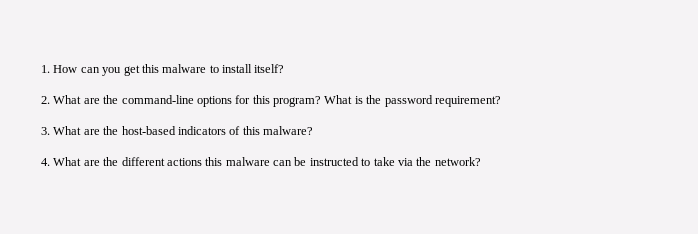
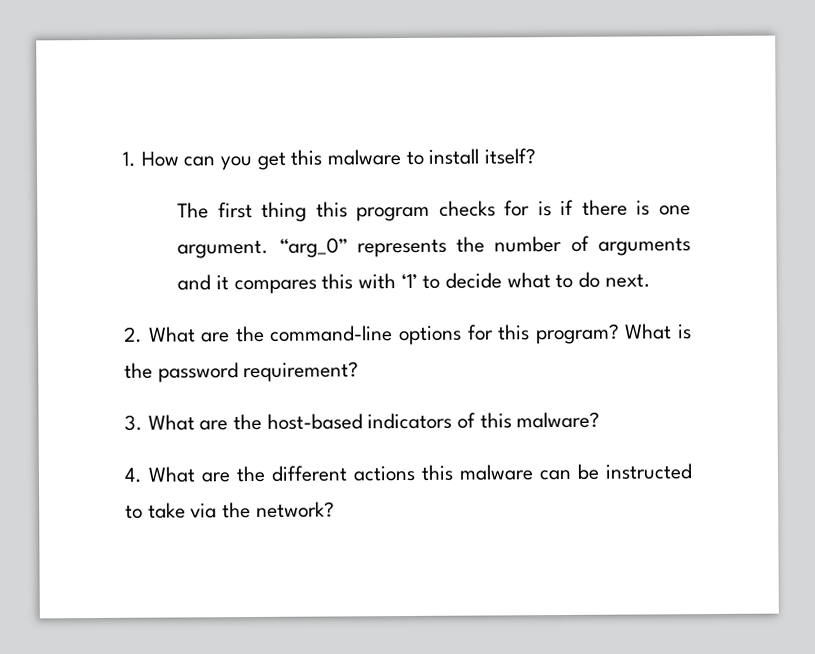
+ The first thing this program checks for is if there is one argument. “arg_0” represents the number of arguments and it compares this with ‘1’ to decide what to do next.

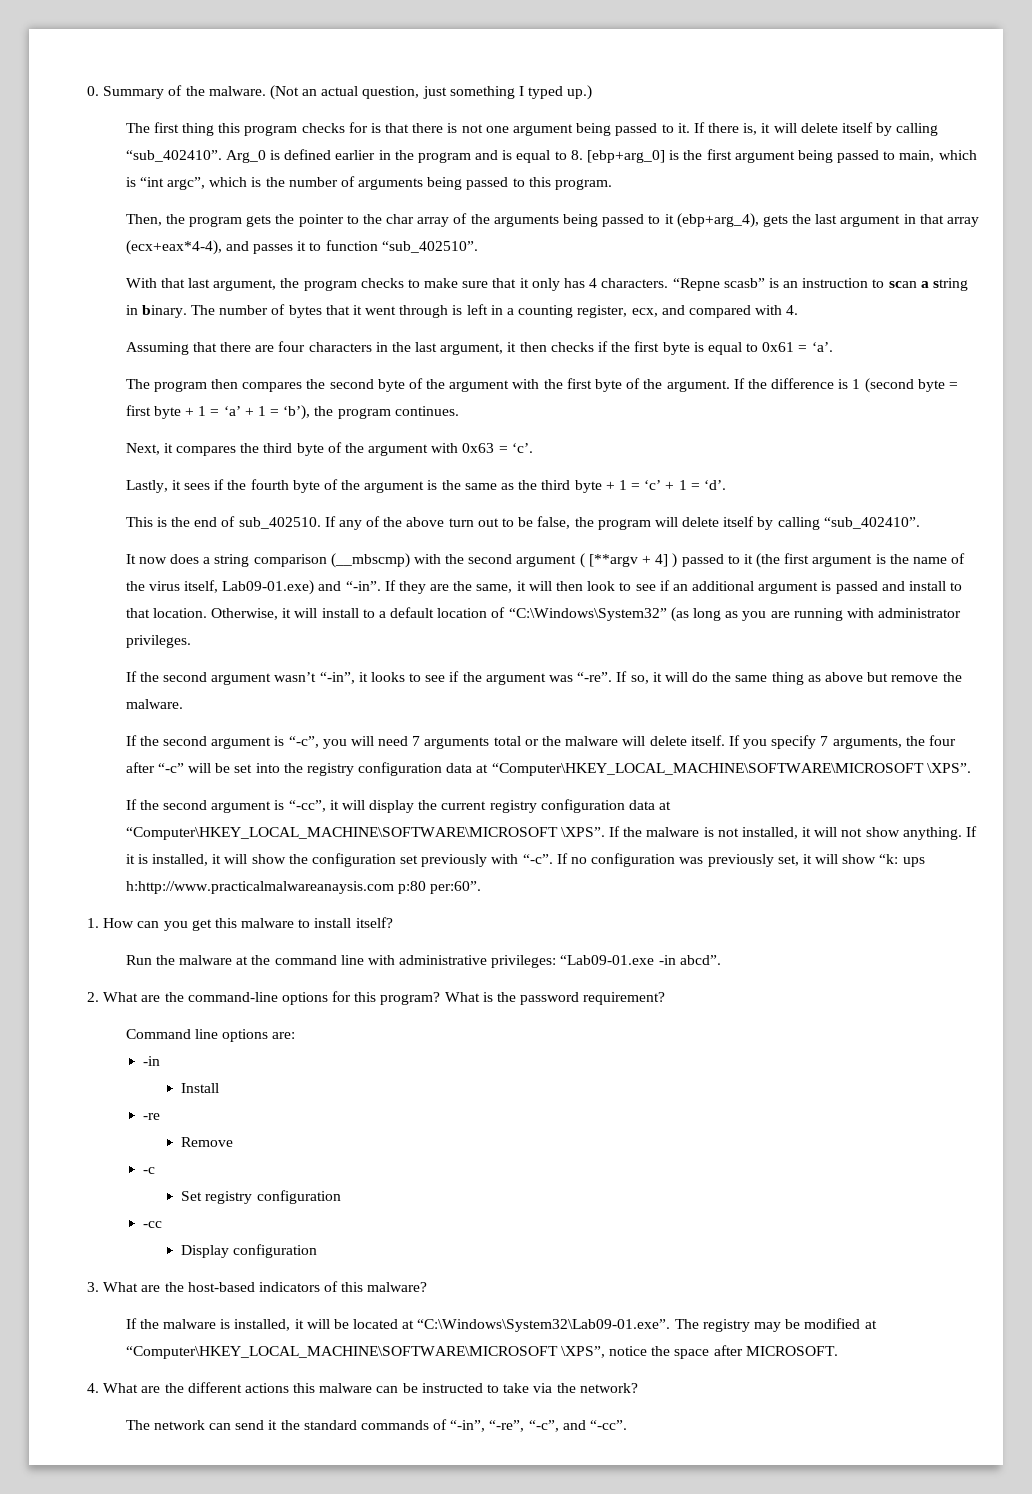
+ 0. Summary of the malware. (Not an actual question, just something I typed up.)
+ The first thing this program checks for is that there is not one argument being passed to it. If there is, it will delete itself by calling “sub_402410”. Arg_0 is defined earlier in the program and is equal to 8. [ebp+arg_0] is the first argument being passed to main, which is “int argc”, which is the number of arguments being passed to this program.
+ Then, the program gets the pointer to the char array of the arguments being passed to it (ebp+arg_4), gets the last argument in that array (ecx+eax*4-4), and passes it to function “sub_402510”.
+ With that last argument, the program checks to make sure that it only has 4 characters. “Repne scasb” is an instruction to scan a string in binary. The number of bytes that it went through is left in a counting register, ecx, and compared with 4.
+ Assuming that there are four characters in the last argument, it then checks if the first byte is equal to 0x61 = ‘a’.
+ The program then compares the second byte of the argument with the first byte of the argument. If the difference is 1 (second byte = first byte + 1 = ‘a’ + 1 = ‘b’), the program continues.
+ Next, it compares the third byte of the argument with 0x63 = ‘c’.
+ Lastly, it sees if the fourth byte of the argument is the same as the third byte + 1 = ‘c’ + 1 = ‘d’.
+ This is the end of sub_402510. If any of the above turn out to be false, the program will delete itself by calling “sub_402410”.
+ It now does a string comparison (__mbscmp) with the second argument ( [**argv + 4] ) passed to it (the first argument is the name of the virus itself, Lab09-01.exe) and “-in”. If they are the same, it will then look to see if an additional argument is passed and install to that location. Otherwise, it will install to a default location of “C:\Windows\System32” (as long as you are running with administrator privileges.
+ If the second argument wasn’t “-in”, it looks to see if the argument was “-re”. If so, it will do the same thing as above but remove the malware.
+ If the second argument is “-c”, you will need 7 arguments total or the malware will delete itself. If you specify 7 arguments, the four after “-c” will be set into the registry configuration data at “Computer\HKEY_LOCAL_MACHINE\SOFTWARE\MICROSOFT \XPS”.
+ If the second argument is “-cc”, it will display the current registry configuration data at “Computer\HKEY_LOCAL_MACHINE\SOFTWARE\MICROSOFT \XPS”. If the malware is not installed, it will not show anything. If it is installed, it will show the configuration set previously with “-c”. If no configuration was previously set, it will show “k: ups h:http://www.practicalmalwareanaysis.com p:80 per:60”.
- The first thing this program checks for is if there is one argument. “arg_0” represents the number of arguments and it compares this with ‘1’ to decide what to do next.
+ Run the malware at the command line with administrative privileges: “Lab09-01.exe -in abcd”.
+ Command line options are:
+ -in
+ Install
+ -re
+ Remove
+ -c
+ Set registry configuration
+ -cc
+ Display configuration
+ If the malware is installed, it will be located at “C:\Windows\System32\Lab09-01.exe”. The registry may be modified at “Computer\HKEY_LOCAL_MACHINE\SOFTWARE\MICROSOFT \XPS”, notice the space after MICROSOFT.
+ The network can send it the standard commands of “-in”, “-re”, “-c”, and “-cc”.

